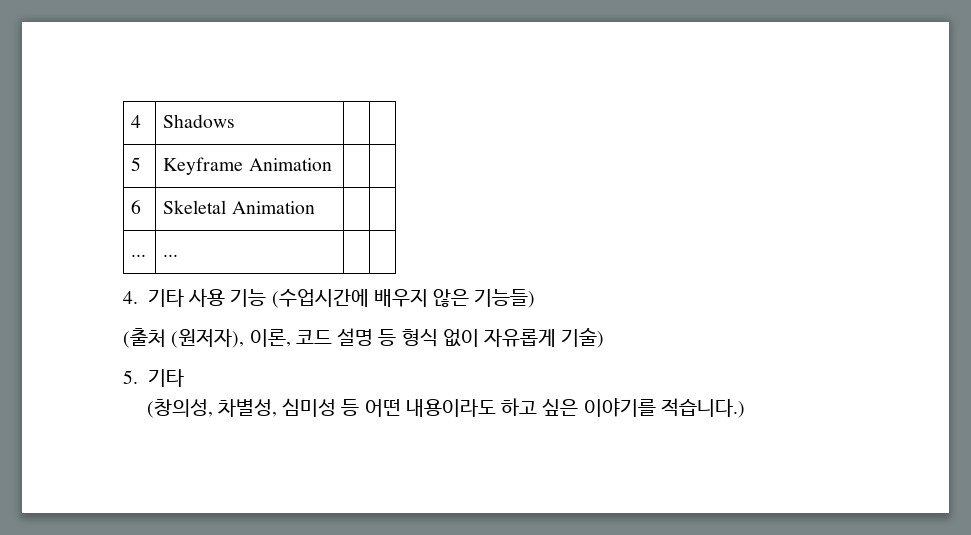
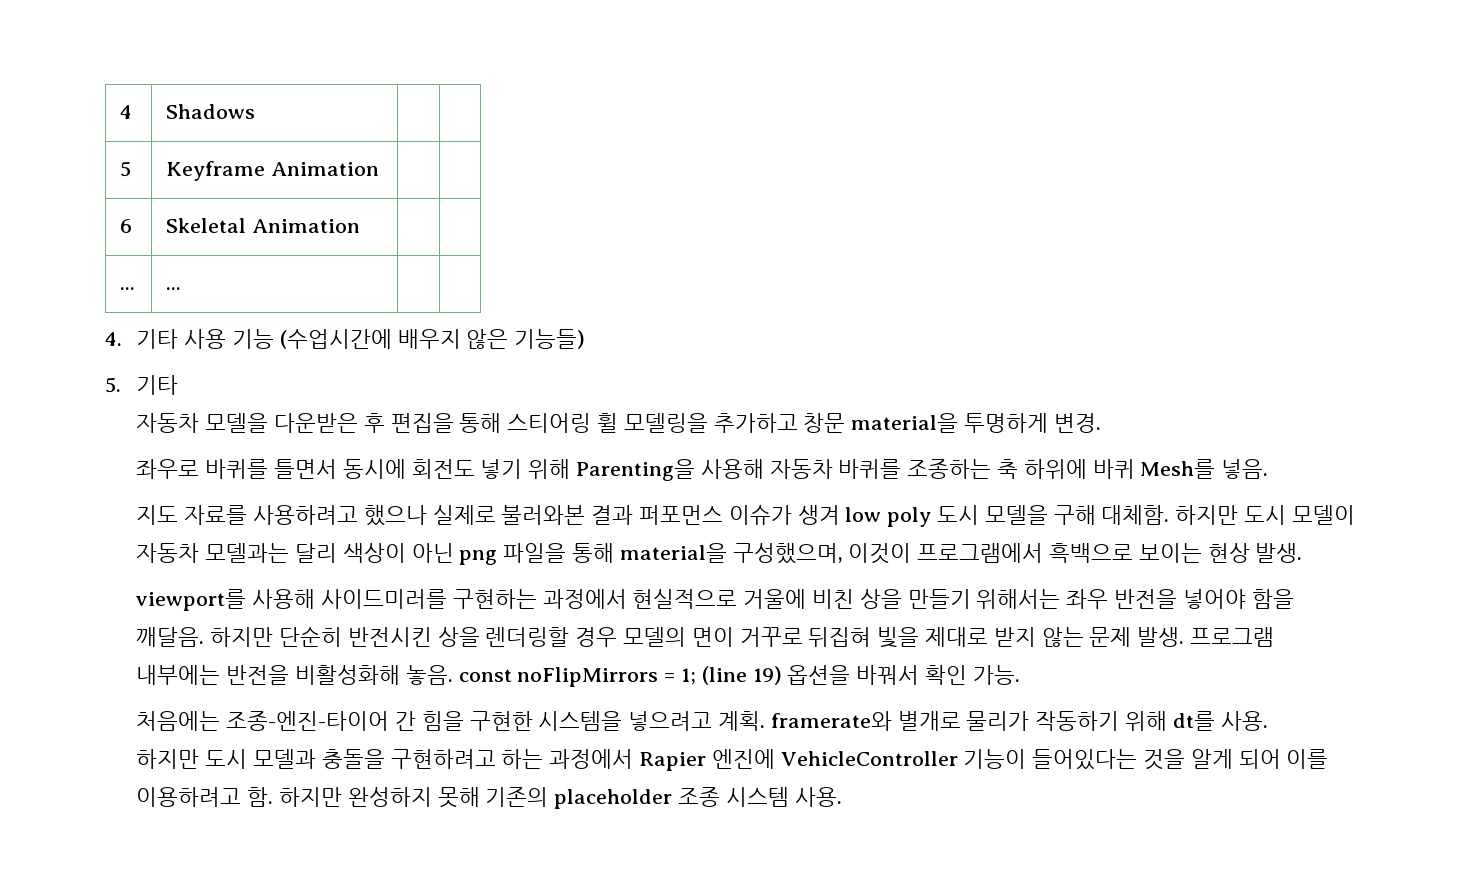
- (출처 (원저자), 이론, 코드 설명 등 형식 없이 자유롭게 기술)
  5. 기타
- (창의성, 차별성, 심미성 등 어떤 내용이라도 하고 싶은 이야기를 적습니다.)
+ 자동차 모델을 다운받은 후 편집을 통해 스티어링 휠 모델링을 추가하고 창문 material을 투명하게 변경.
+ 좌우로 바퀴를 틀면서 동시에 회전도 넣기 위해 Parenting을 사용해 자동차 바퀴를 조종하는 축 하위에 바퀴 Mesh를 넣음.
+ 지도 자료를 사용하려고 했으나 실제로 불러와본 결과 퍼포먼스 이슈가 생겨 low poly 도시 모델을 구해 대체함. 하지만 도시 모델이 자동차 모델과는 달리 색상이 아닌 png 파일을 통해 material을 구성했으며, 이것이 프로그램에서 흑백으로 보이는 현상 발생.
+ viewport를 사용해 사이드미러를 구현하는 과정에서 현실적으로 거울에 비친 상을 만들기 위해서는 좌우 반전을 넣어야 함을 깨달음. 하지만 단순히 반전시킨 상을 렌더링할 경우 모델의 면이 거꾸로 뒤집혀 빛을 제대로 받지 않는 문제 발생. 프로그램 내부에는 반전을 비활성화해 놓음. const noFlipMirrors = 1; (line 19) 옵션을 바꿔서 확인 가능.
+ 처음에는 조종-엔진-타이어 간 힘을 구현한 시스템을 넣으려고 계획. framerate와 별개로 물리가 작동하기 위해 dt를 사용.
+ 하지만 도시 모델과 충돌을 구현하려고 하는 과정에서 Rapier 엔진에 VehicleController 기능이 들어있다는 것을 알게 되어 이를 이용하려고 함. 하지만 완성하지 못해 기존의 placeholder 조종 시스템 사용.

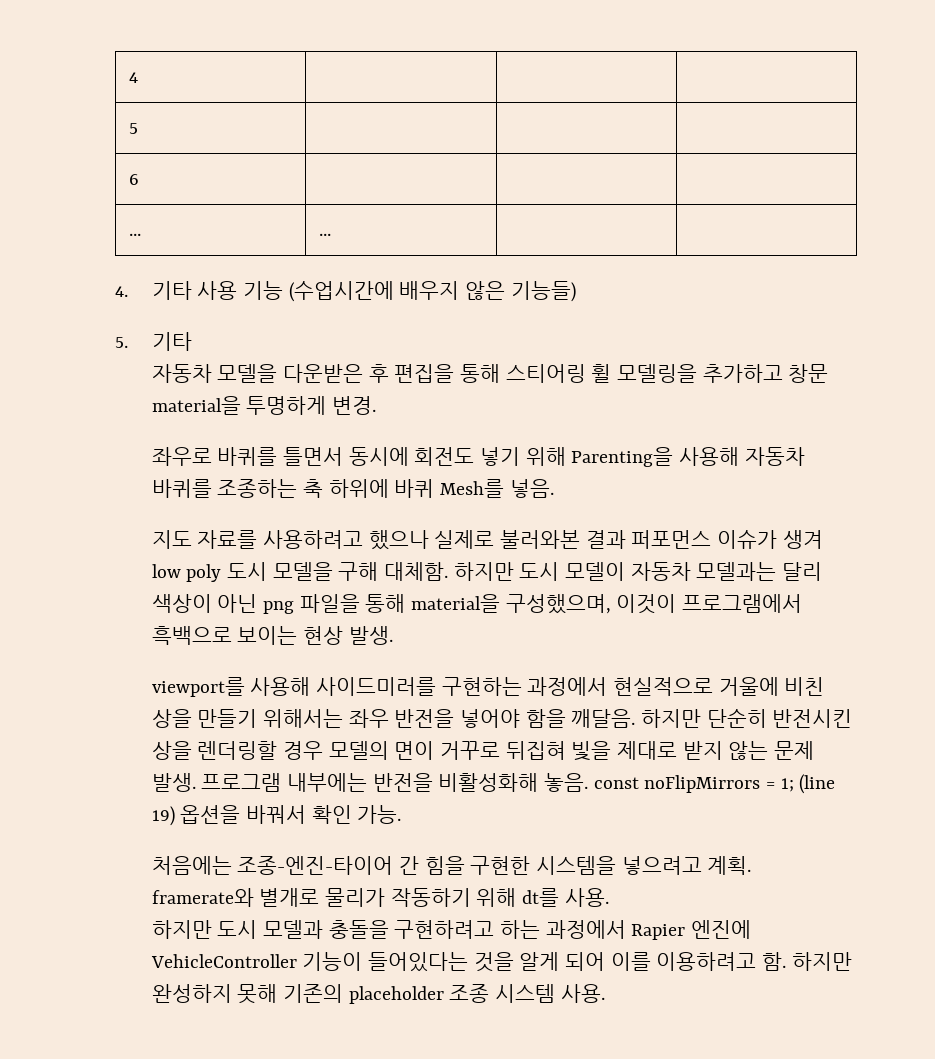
- 4 | Shadows | |
+ 4 | | |
- 5 | Keyframe Animation | |
+ 5 | | |
- 6 | Skeletal Animation | |
+ 6 | | |

